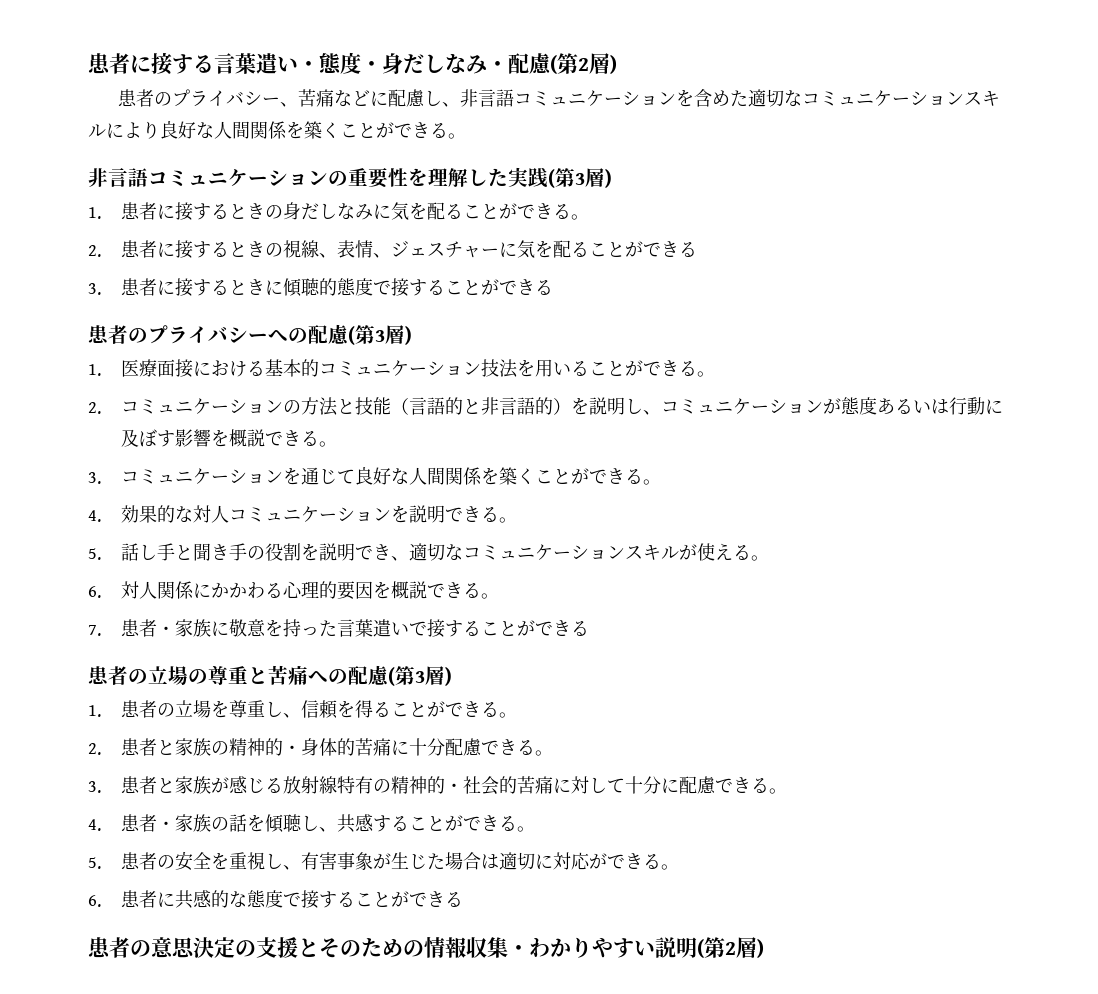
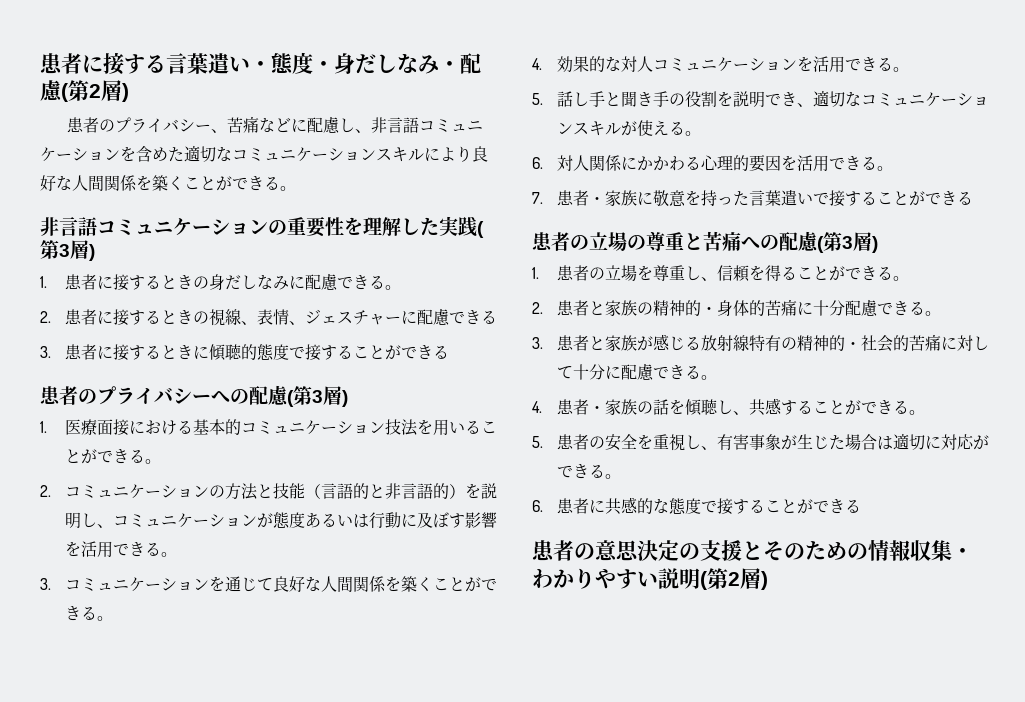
- 1.患者に接するときの身だしなみに気を配ることができる。
+ 1.患者に接するときの身だしなみに配慮できる。
- 2.患者に接するときの視線、表情、ジェスチャーに気を配ることができる
+ 2.患者に接するときの視線、表情、ジェスチャーに配慮できる
- 2.コミュニケーションの方法と技能（言語的と非言語的）を説明し、コミュニケーションが態度あるいは行動に及ぼす影響を概説できる。
+ 2.コミュニケーションの方法と技能（言語的と非言語的）を説明し、コミュニケーションが態度あるいは行動に及ぼす影響を活用できる。
- 4.効果的な対人コミュニケーションを説明できる。
+ 4.効果的な対人コミュニケーションを活用できる。
- 6.対人関係にかかわる心理的要因を概説できる。
+ 6.対人関係にかかわる心理的要因を活用できる。

